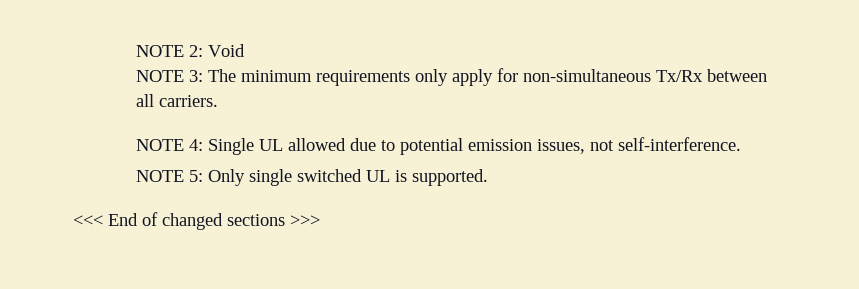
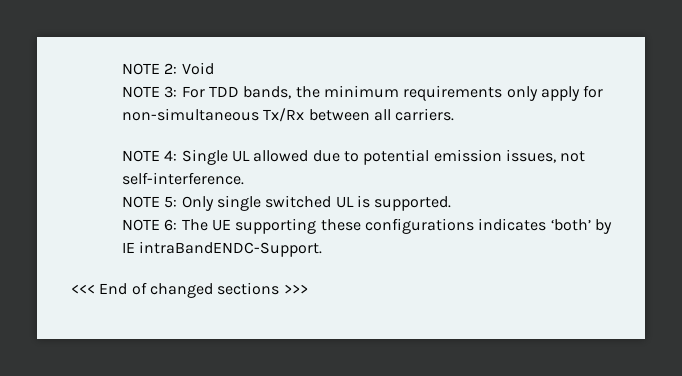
- NOTE 3: The minimum requirements only apply for non-simultaneous Tx/Rx between all carriers.
+ NOTE 3: For TDD bands, the minimum requirements only apply for non-simultaneous Tx/Rx between all carriers.
+ NOTE 6: The UE supporting these configurations indicates ‘both’ by IE intraBandENDC-Support.

